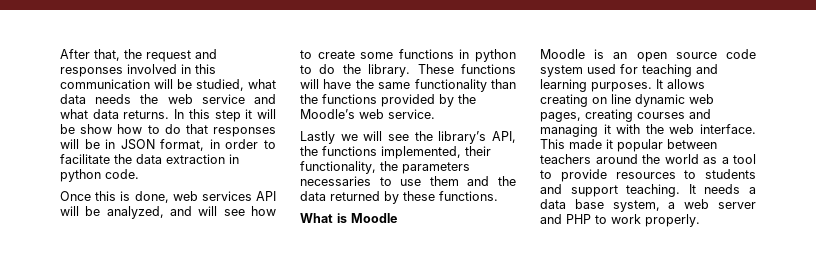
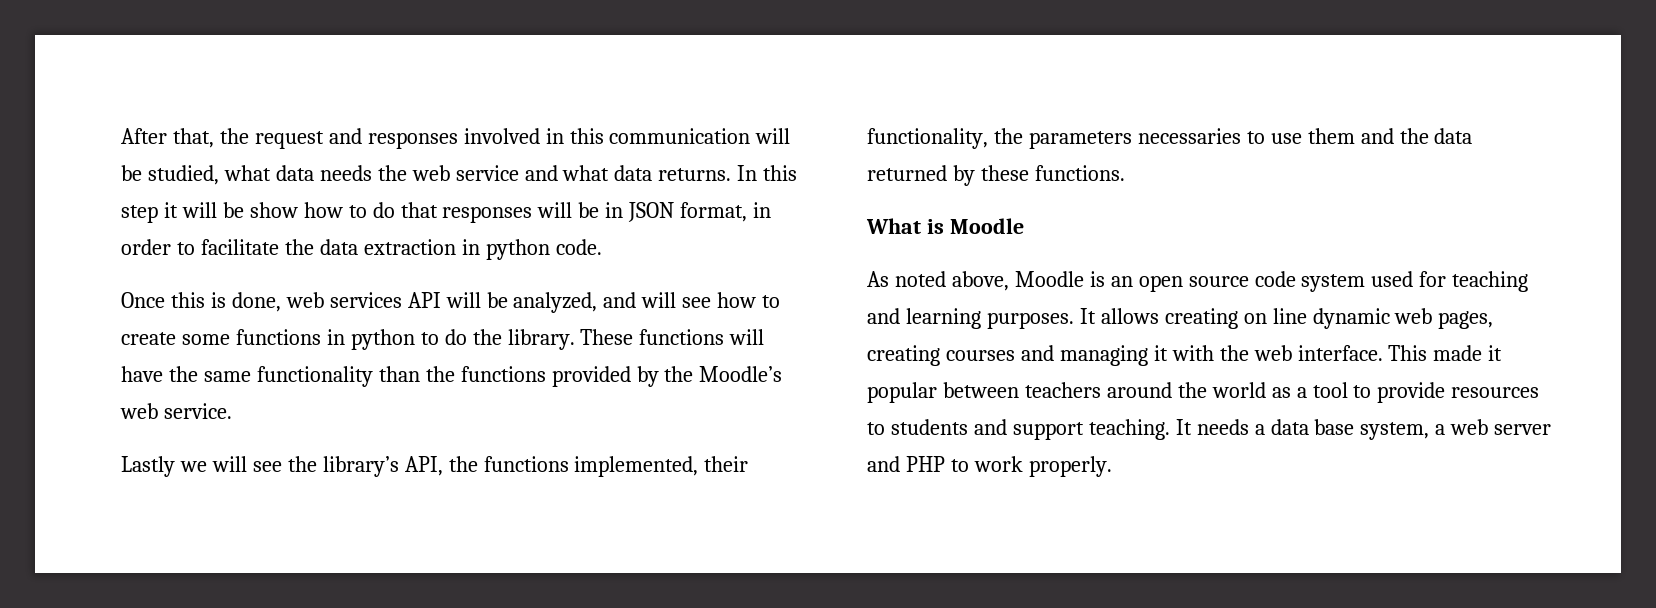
- Moodle is an open source code system used for teaching and learning purposes.
+ As noted above, Moodle is an open source code system used for teaching and learning purposes.

